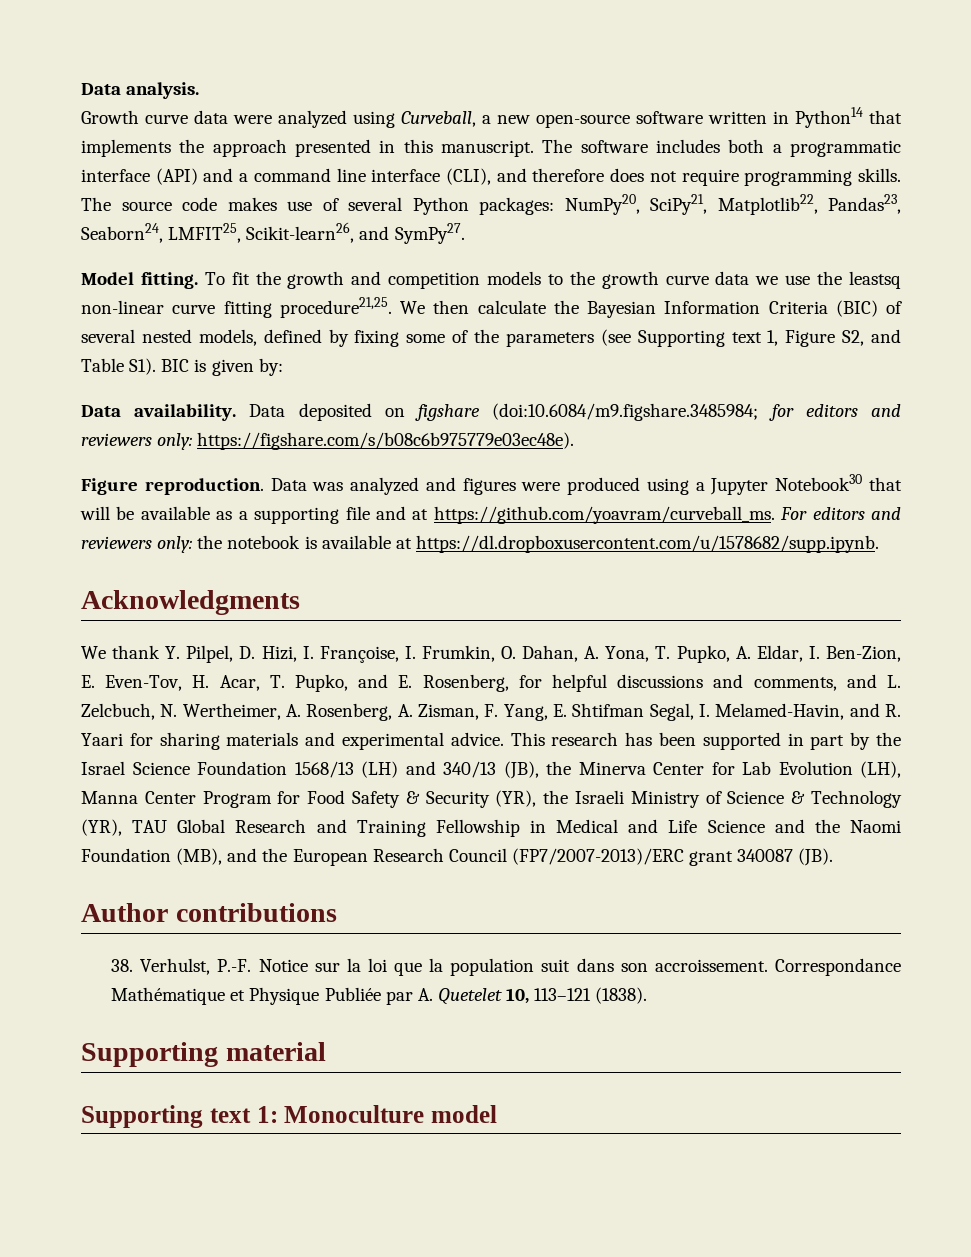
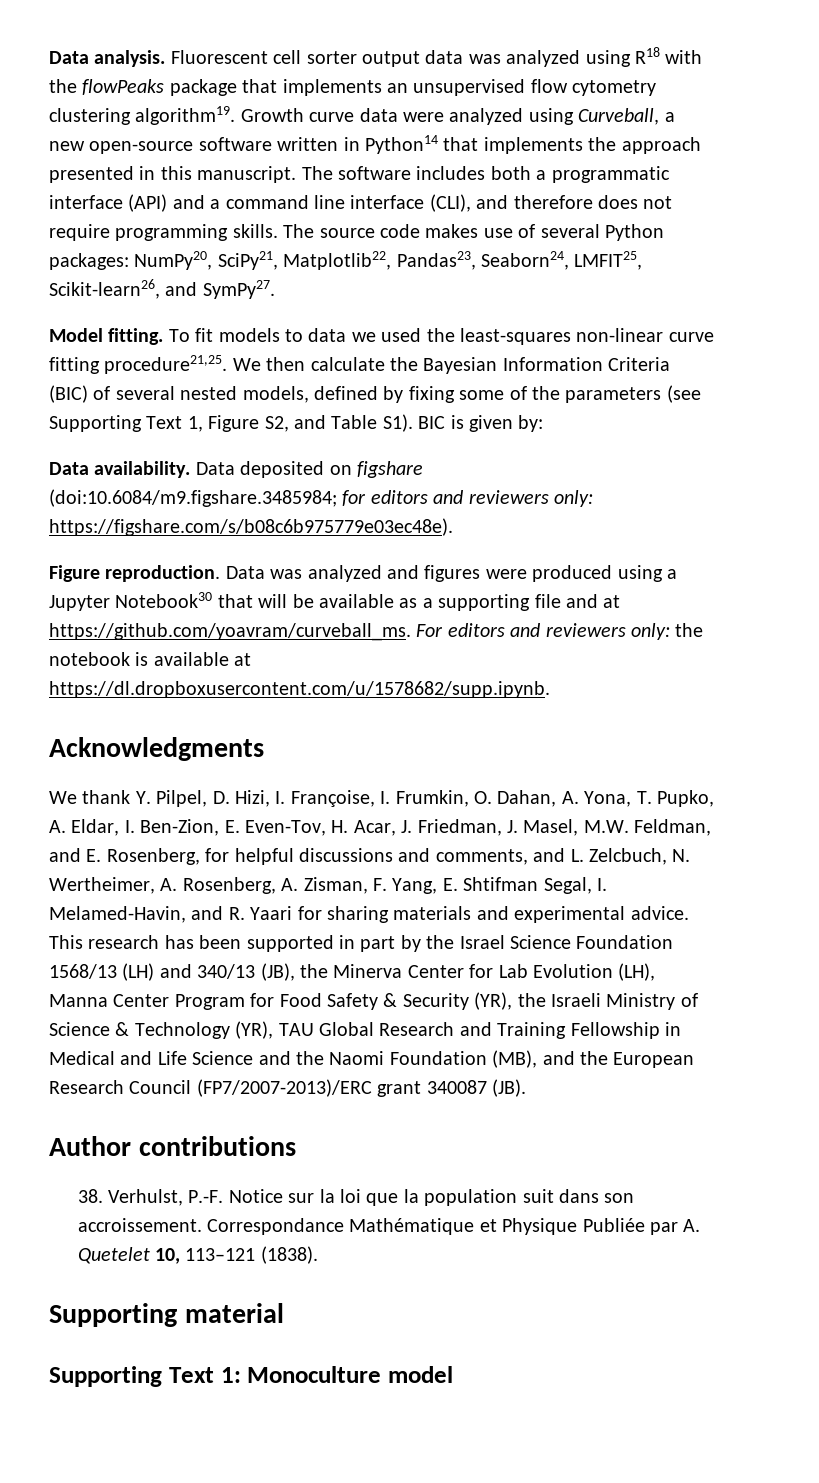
- Data analysis.
- Growth curve data were analyzed using Curveball, a new open-source software written in Python14 that implements the approach presented in this manuscript.
+ Data analysis. Fluorescent cell sorter output data was analyzed using R18 with the flowPeaks package that implements an unsupervised flow cytometry clustering algorithm19. Growth curve data were analyzed using Curveball, a new open-source software written in Python14 that implements the approach presented in this manuscript.
- To fit the growth and competition models to the growth curve data we use the leastsq non-linear curve fitting procedure21,25.
+ To fit models to data we used the least-squares non-linear curve fitting procedure21,25.
- We then calculate the Bayesian Information Criteria (BIC) of several nested models, defined by fixing some of the parameters (see Supporting text 1, Figure S2, and Table S1). BIC is given by:
+ We then calculate the Bayesian Information Criteria (BIC) of several nested models, defined by fixing some of the parameters (see Supporting Text 1, Figure S2, and Table S1). BIC is given by:
- We thank Y. Pilpel, D. Hizi, I. Françoise, I. Frumkin, O. Dahan, A. Yona, T. Pupko, A. Eldar, I. Ben-Zion, E. Even-Tov, H. Acar, T. Pupko, and E. Rosenberg, for helpful discussions and comments, and L. Zelcbuch, N. Wertheimer, A. Rosenberg, A. Zisman, F. Yang, E. Shtifman Segal, I. Melamed-Havin, and R. Yaari for sharing materials and experimental advice.
+ We thank Y. Pilpel, D. Hizi, I. Françoise, I. Frumkin, O. Dahan, A. Yona, T. Pupko, A. Eldar, I. Ben-Zion, E. Even-Tov, H. Acar, J. Friedman, J. Masel, M.W. Feldman, and E. Rosenberg, for helpful discussions and comments, and L. Zelcbuch, N. Wertheimer, A. Rosenberg, A. Zisman, F. Yang, E. Shtifman Segal, I. Melamed-Havin, and R. Yaari for sharing materials and experimental advice.
- Supporting text 1: Monoculture model
+ Supporting Text 1: Monoculture model

